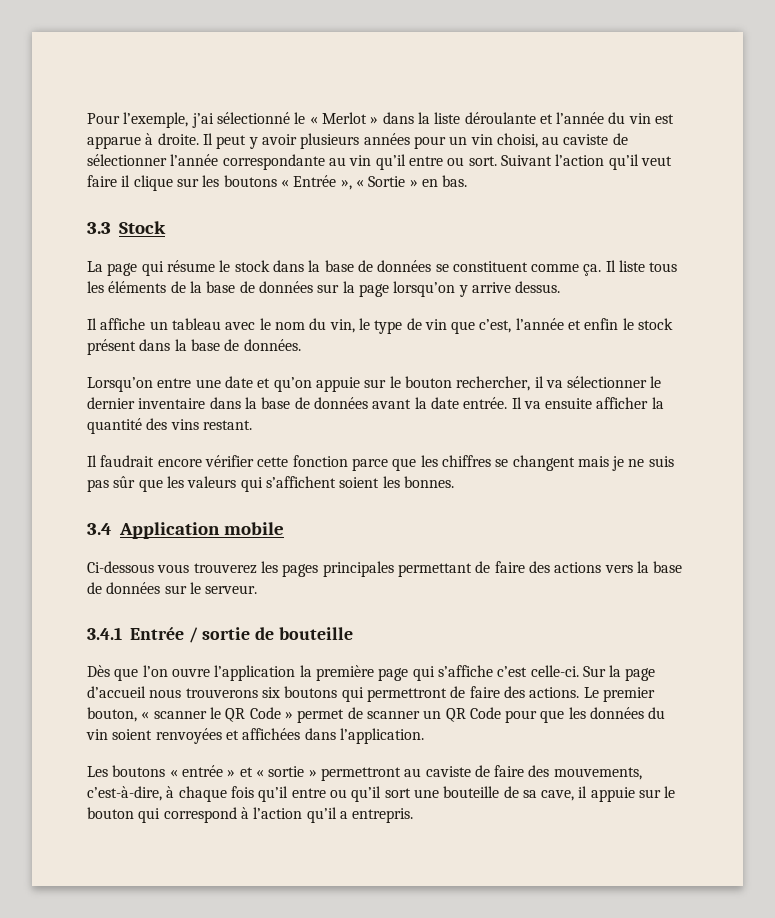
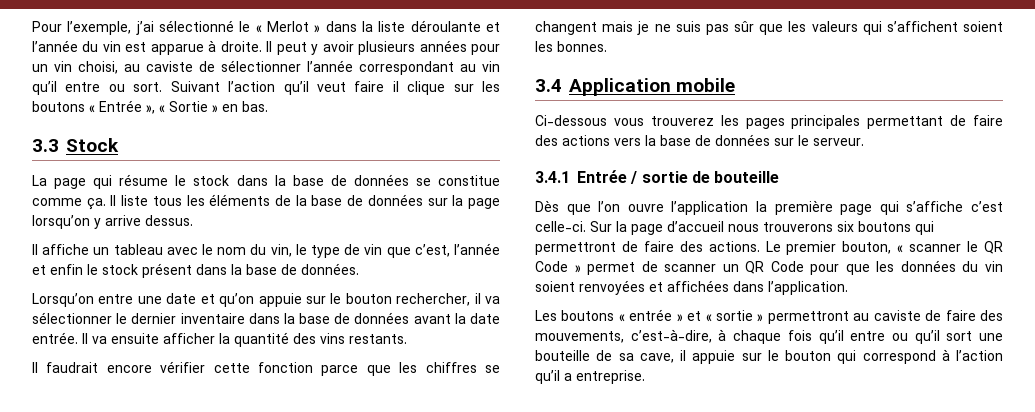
- Il peut y avoir plusieurs années pour un vin choisi, au caviste de sélectionner l’année correspondante au vin qu’il entre ou sort.
+ Il peut y avoir plusieurs années pour un vin choisi, au caviste de sélectionner l’année correspondant au vin qu’il entre ou sort.
- La page qui résume le stock dans la base de données se constituent comme ça.
+ La page qui résume le stock dans la base de données se constitue comme ça.
- Il va ensuite afficher la quantité des vins restant.
+ Il va ensuite afficher la quantité des vins restants.
- Les boutons « entrée » et « sortie » permettront au caviste de faire des mouvements, c’est-à-dire, à chaque fois qu’il entre ou qu’il sort une bouteille de sa cave, il appuie sur le bouton qui correspond à l’action qu’il a entrepris.
+ Les boutons « entrée » et « sortie » permettront au caviste de faire des mouvements, c’est-à-dire, à chaque fois qu’il entre ou qu’il sort une bouteille de sa cave, il appuie sur le bouton qui correspond à l’action qu’il a entreprise.

